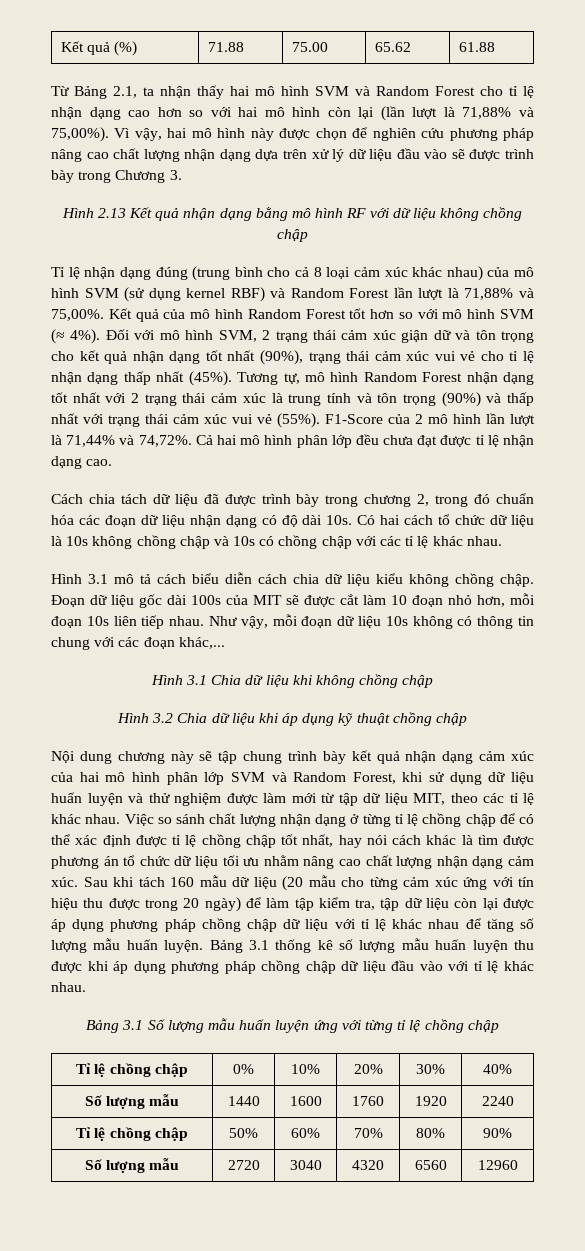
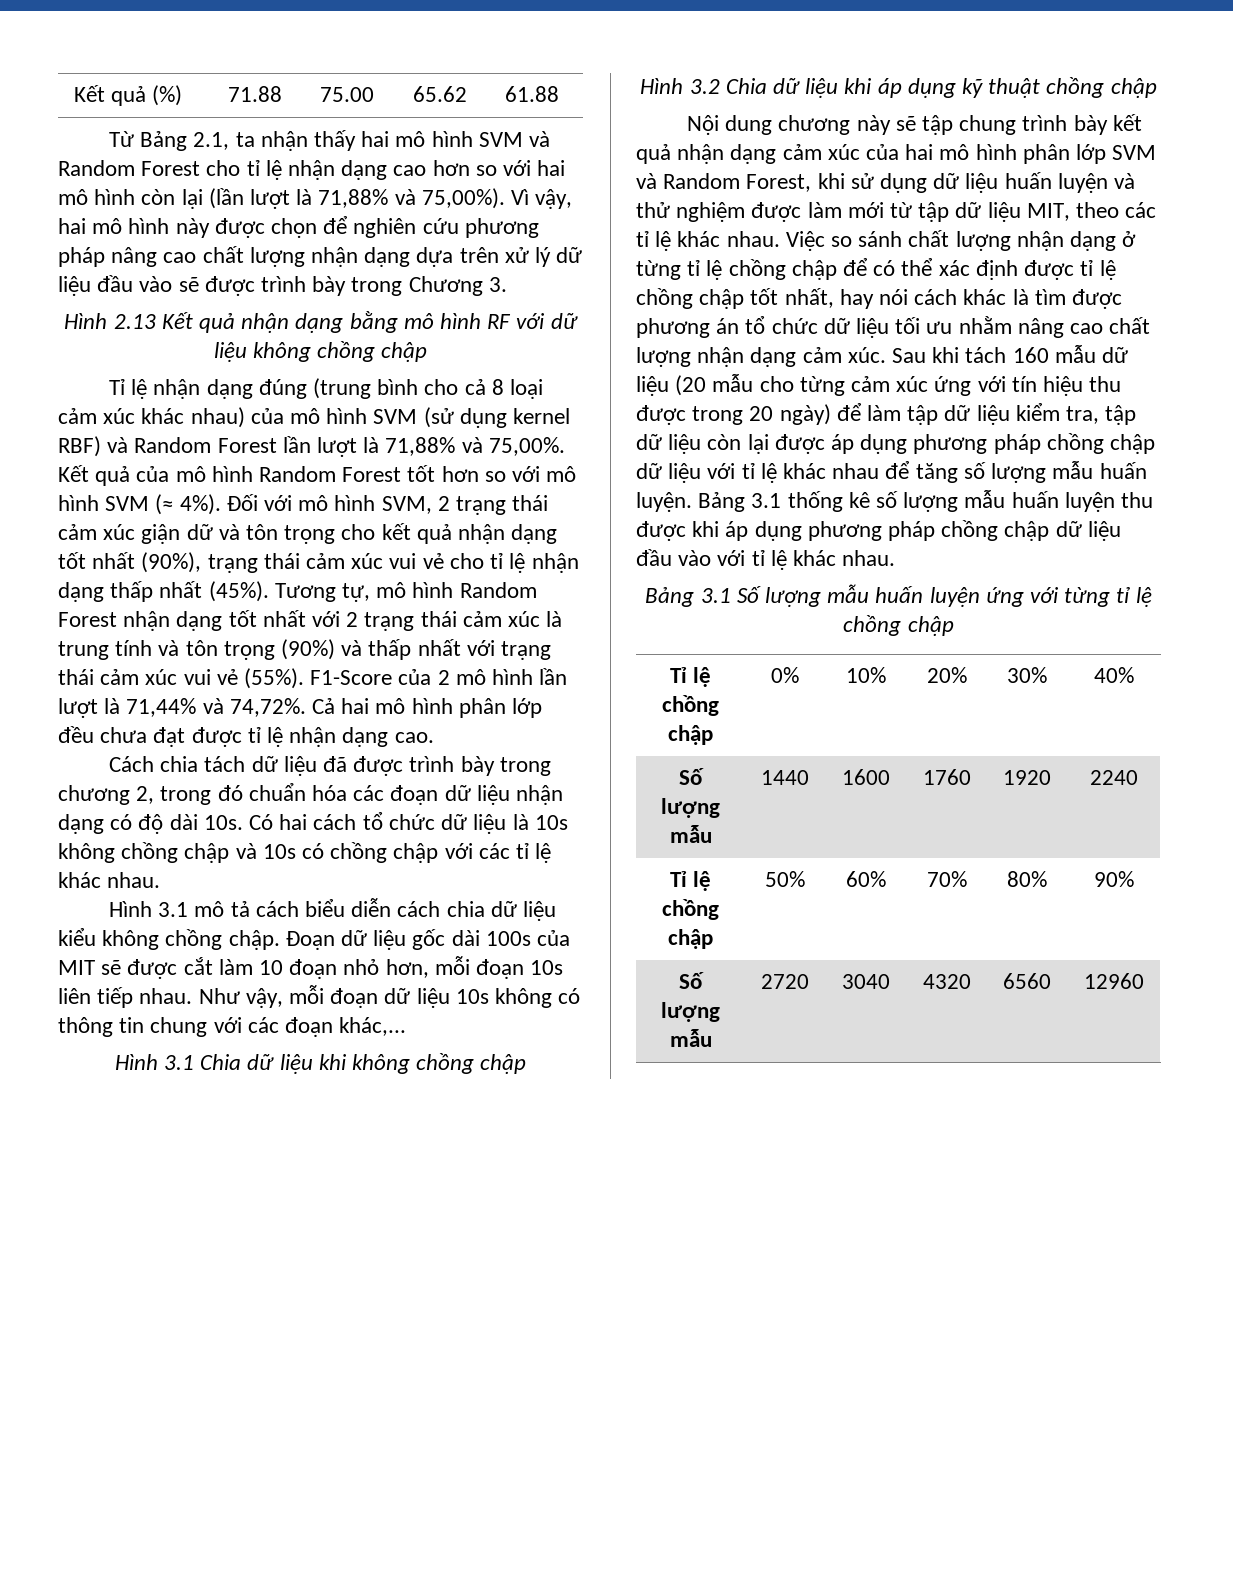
- Sau khi tách 160 mẫu dữ liệu (20 mẫu cho từng cảm xúc ứng với tín hiệu thu được trong 20 ngày) để làm tập kiểm tra, tập dữ liệu còn lại được áp dụng phương pháp chồng chập dữ liệu với tỉ lệ khác nhau để tăng số lượng mẫu huấn luyện.
+ Sau khi tách 160 mẫu dữ liệu (20 mẫu cho từng cảm xúc ứng với tín hiệu thu được trong 20 ngày) để làm tập dữ liệu kiểm tra, tập dữ liệu còn lại được áp dụng phương pháp chồng chập dữ liệu với tỉ lệ khác nhau để tăng số lượng mẫu huấn luyện.

